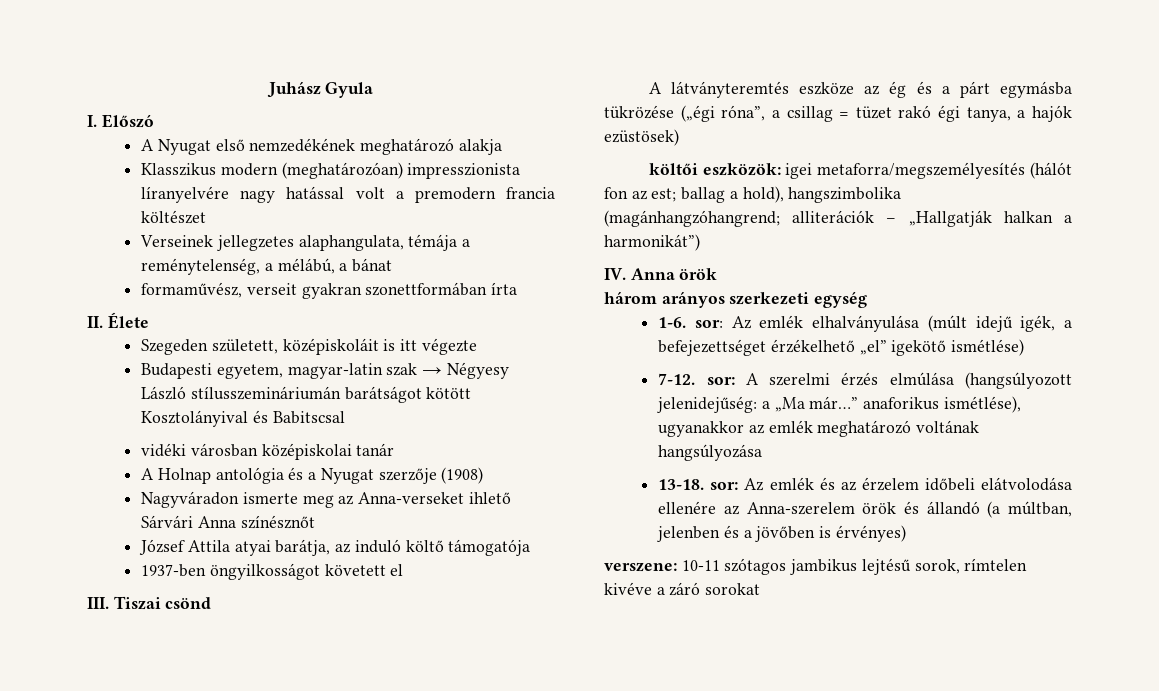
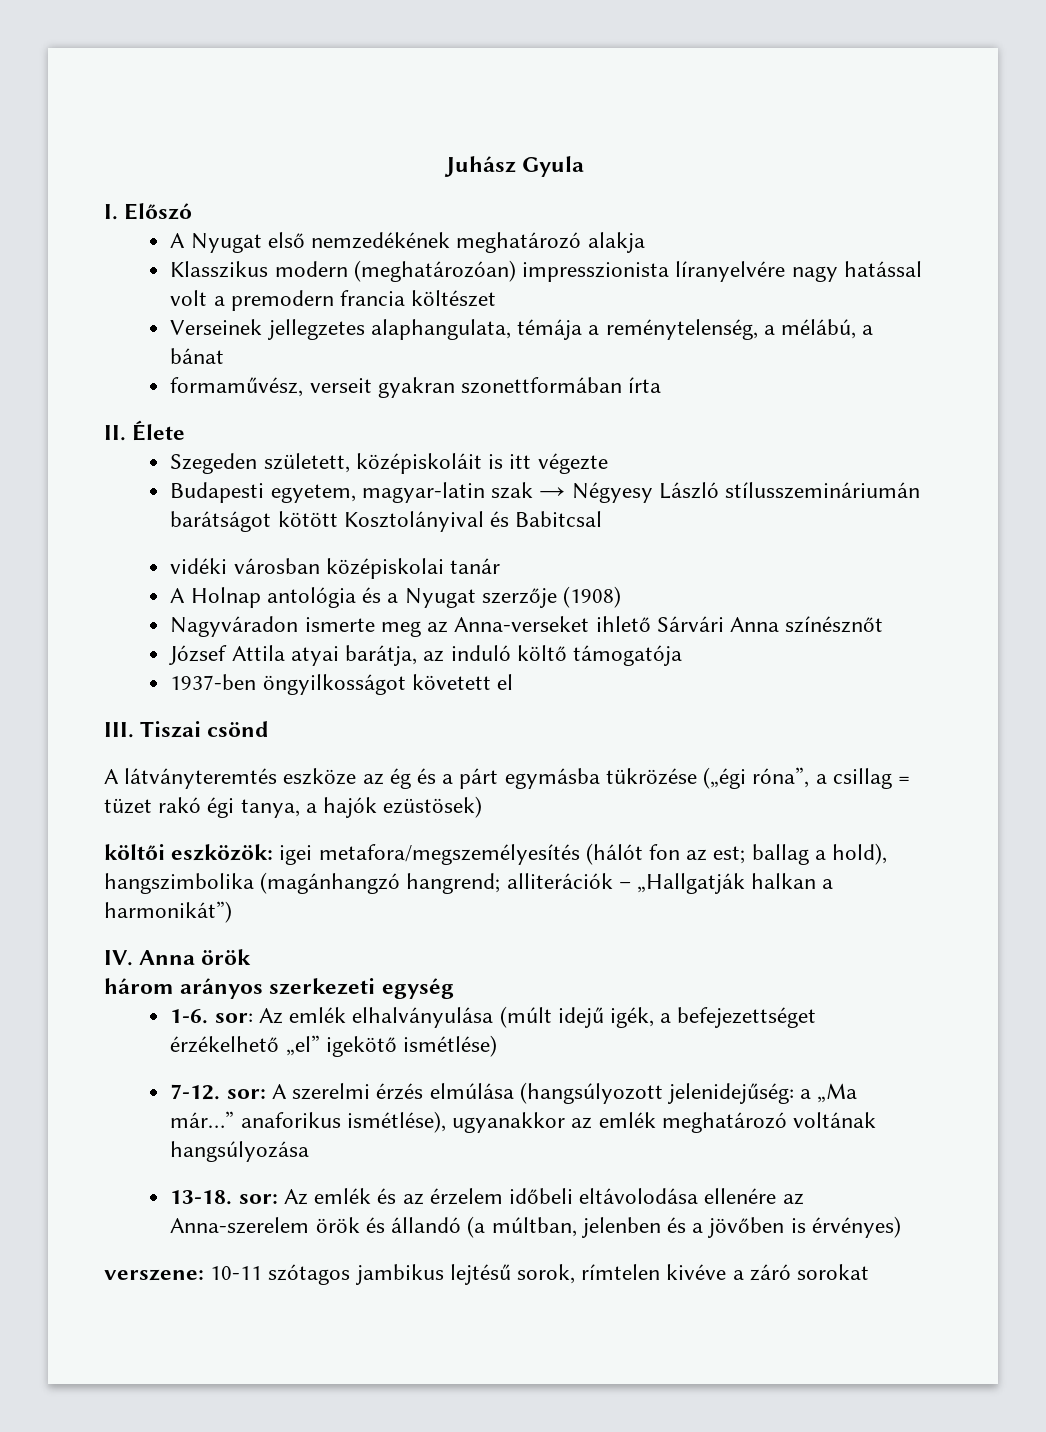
- Budapesti egyetem, magyar-latin szak → Négyesy László stílusszemináriumán barátságot kötött Kosztolányival és Babitscsal
+ Budapesti egyetem, magyar-latin szak → Négyesy László stílusszemináriumán barátságot kötött Kosztolányival és Babitcsal
- költői eszközök: igei metaforra/megszemélyesítés (hálót fon az est; ballag a hold), hangszimbolika (magánhangzóhangrend; alliterációk – „Hallgatják halkan a harmonikát”)
+ költői eszközök: igei metafora/megszemélyesítés (hálót fon az est; ballag a hold), hangszimbolika (magánhangzó hangrend; alliterációk – „Hallgatják halkan a harmonikát”)
- 13-18. sor: Az emlék és az érzelem időbeli elátvolodása ellenére az Anna-szerelem örök és állandó (a múltban, jelenben és a jövőben is érvényes)
+ 13-18. sor: Az emlék és az érzelem időbeli eltávolodása ellenére az Anna-szerelem örök és állandó (a múltban, jelenben és a jövőben is érvényes)

